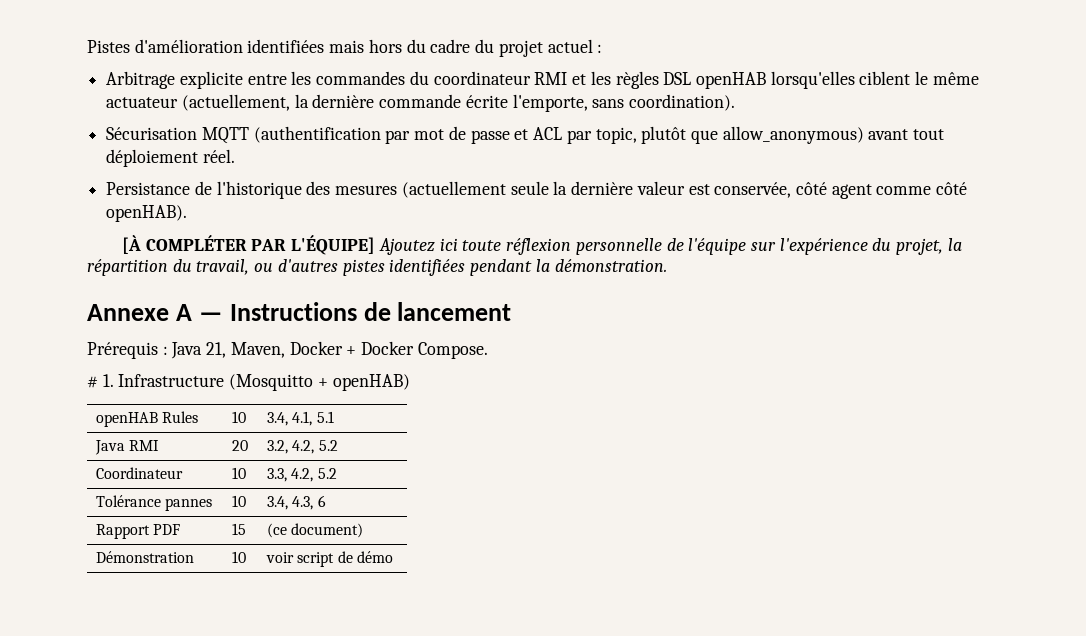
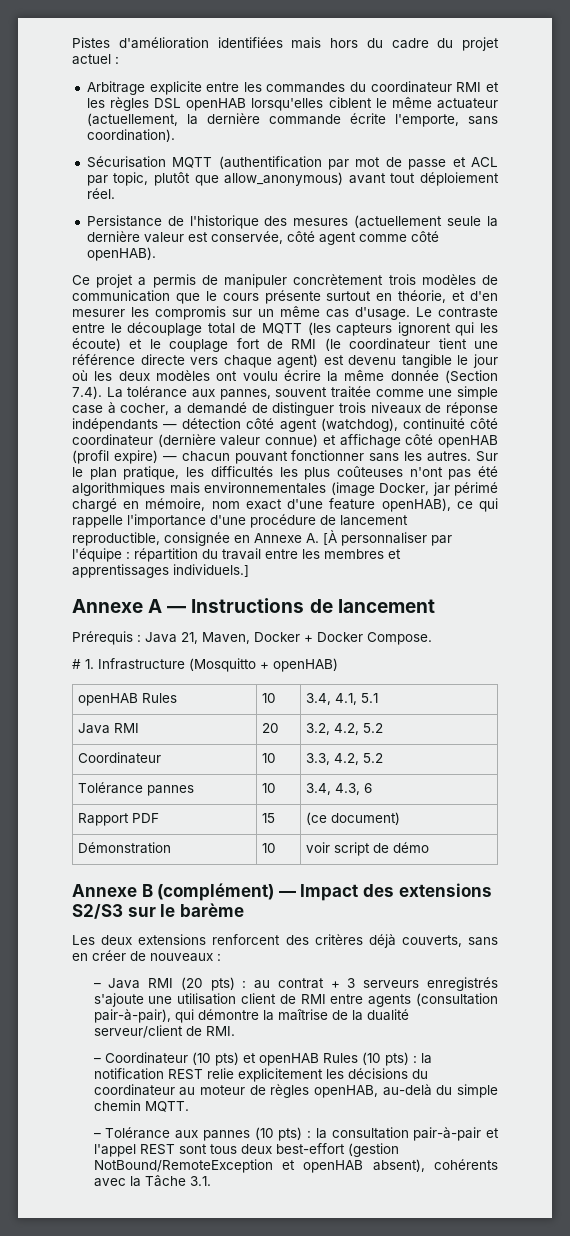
- [À COMPLÉTER PAR L'ÉQUIPE] Ajoutez ici toute réflexion personnelle de l'équipe sur l'expérience du projet, la répartition du travail, ou d'autres pistes identifiées pendant la démonstration.
+ Ce projet a permis de manipuler concrètement trois modèles de communication que le cours présente surtout en théorie, et d'en mesurer les compromis sur un même cas d'usage. Le contraste entre le découplage total de MQTT (les capteurs ignorent qui les écoute) et le couplage fort de RMI (le coordinateur tient une référence directe vers chaque agent) est devenu tangible le jour où les deux modèles ont voulu écrire la même donnée (Section 7.4). La tolérance aux pannes, souvent traitée comme une simple case à cocher, a demandé de distinguer trois niveaux de réponse indépendants — détection côté agent (watchdog), continuité côté coordinateur (dernière valeur connue) et affichage côté openHAB (profil expire) — chacun pouvant fonctionner sans les autres. Sur le plan pratique, les difficultés les plus coûteuses n'ont pas été algorithmiques mais environnementales (image Docker, jar périmé chargé en mémoire, nom exact d'une feature openHAB), ce qui rappelle l'importance d'une procédure de lancement reproductible, consignée en Annexe A. [À personnaliser par l'équipe : répartition du travail entre les membres et apprentissages individuels.]
+ Annexe B (complément) — Impact des extensions S2/S3 sur le barème
+ Les deux extensions renforcent des critères déjà couverts, sans en créer de nouveaux :
+ – Java RMI (20 pts) : au contrat + 3 serveurs enregistrés s'ajoute une utilisation client de RMI entre agents (consultation pair-à-pair), qui démontre la maîtrise de la dualité serveur/client de RMI.
+ – Coordinateur (10 pts) et openHAB Rules (10 pts) : la notification REST relie explicitement les décisions du coordinateur au moteur de règles openHAB, au-delà du simple chemin MQTT.
+ – Tolérance aux pannes (10 pts) : la consultation pair-à-pair et l'appel REST sont tous deux best-effort (gestion NotBound/RemoteException et openHAB absent), cohérents avec la Tâche 3.1.

